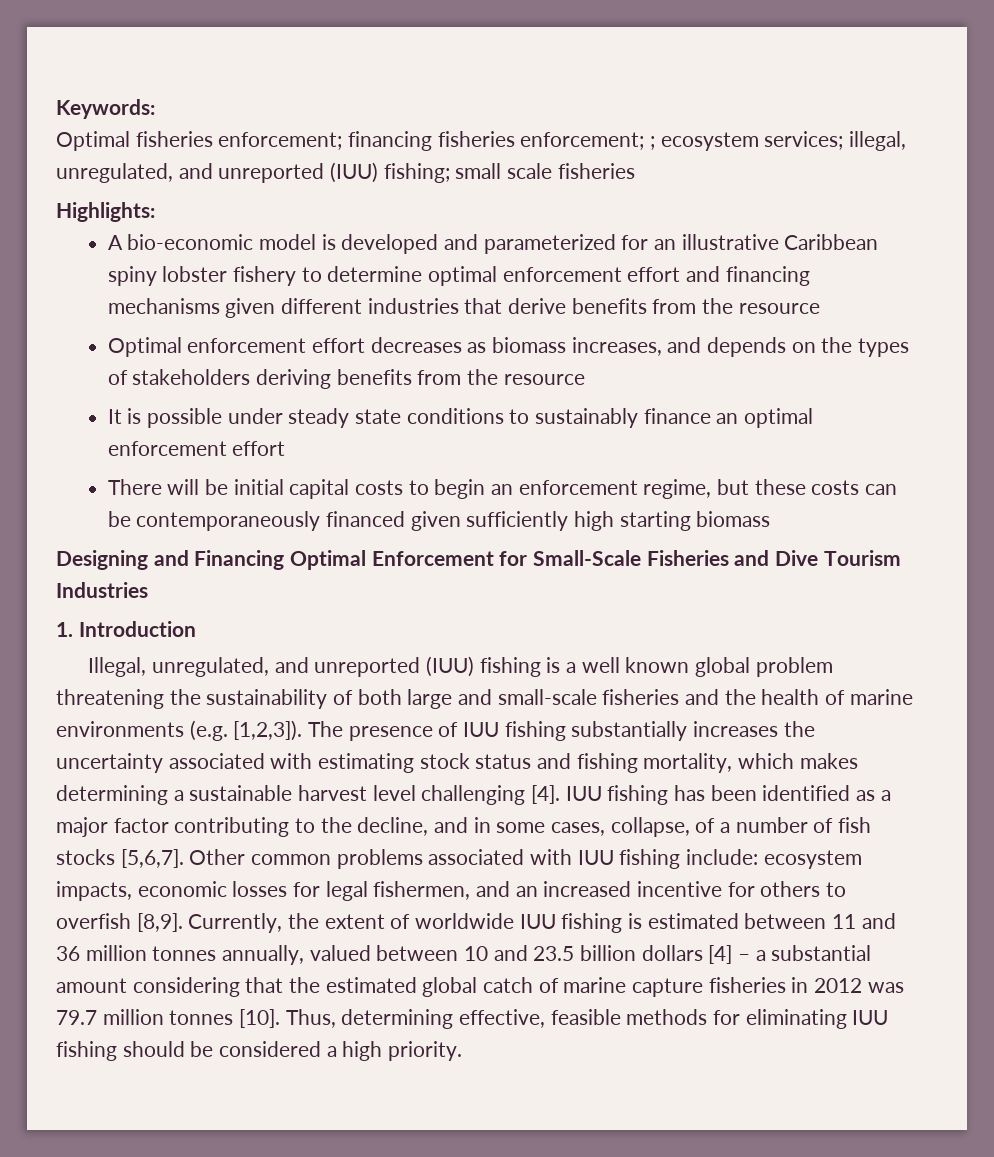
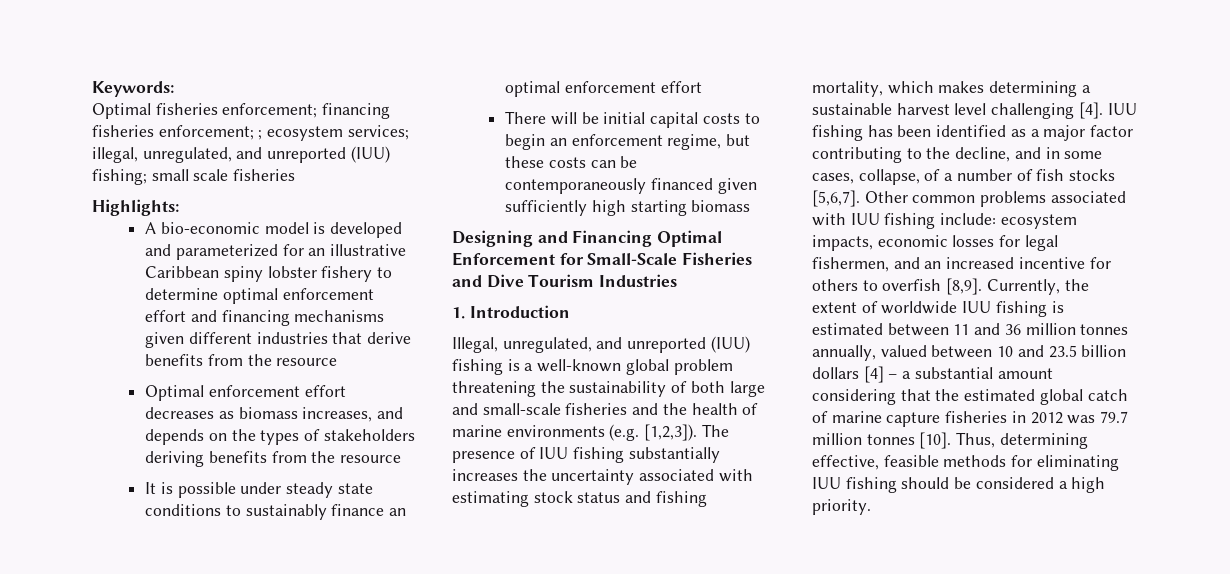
- Illegal, unregulated, and unreported (IUU) fishing is a well known global problem threatening the sustainability of both large and small-scale fisheries and the health of marine environments (e.g. [1,2,3]).
+ Illegal, unregulated, and unreported (IUU) fishing is a well-known global problem threatening the sustainability of both large and small-scale fisheries and the health of marine environments (e.g. [1,2,3]).

